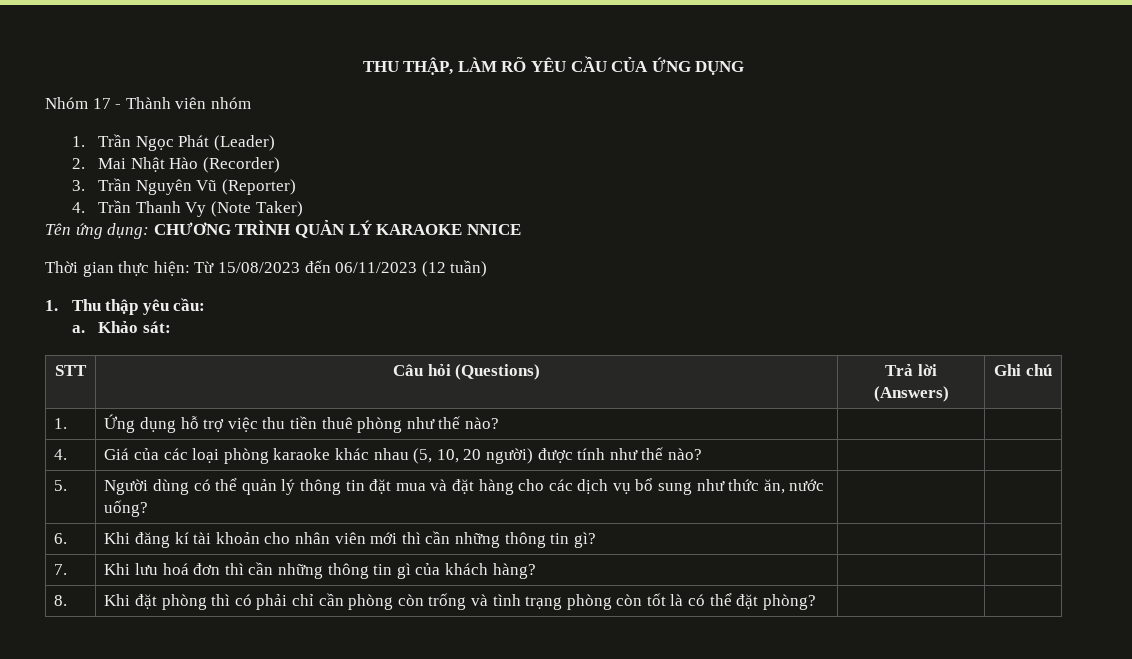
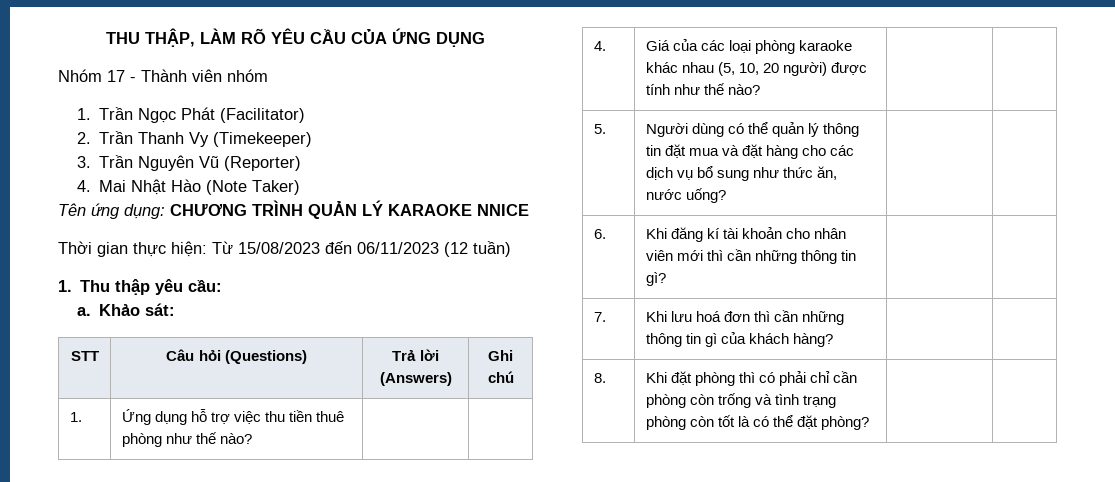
- 1. Trần Ngọc Phát (Leader)
+ 1. Trần Ngọc Phát (Facilitator)
- 2. Mai Nhật Hào (Recorder)
+ 2. Trần Thanh Vy (Timekeeper)
- 4. Trần Thanh Vy (Note Taker)
+ 4. Mai Nhật Hào (Note Taker)

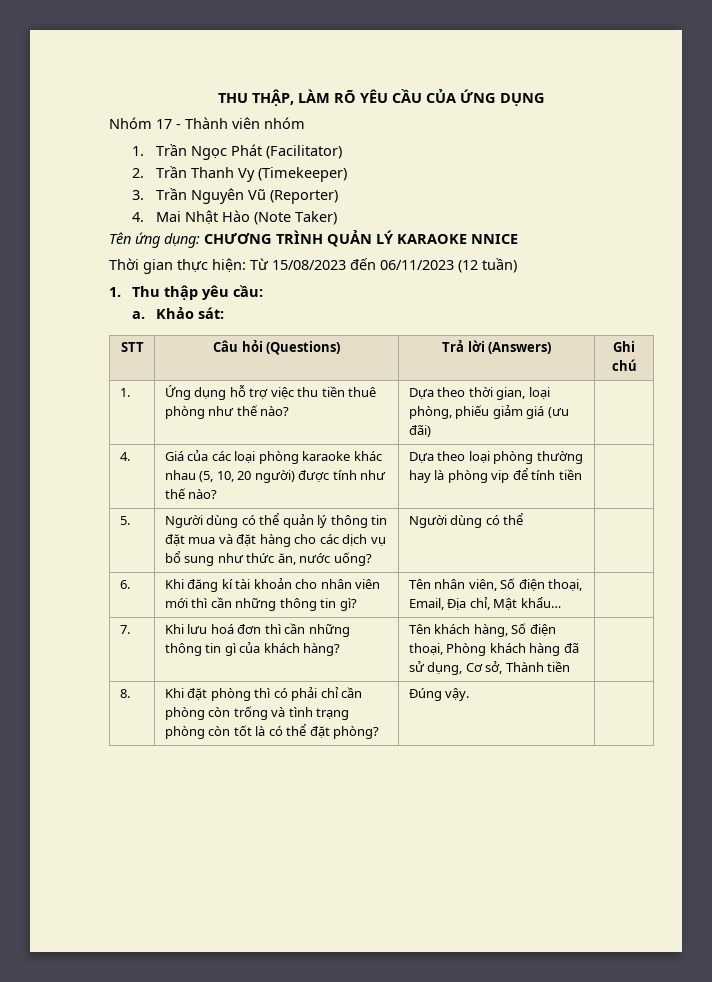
- 1. | Ứng dụng hỗ trợ việc thu tiền thuê phòng như thế nào? | |
+ 1. | Ứng dụng hỗ trợ việc thu tiền thuê phòng như thế nào? | Dựa theo thời gian, loại phòng, phiếu giảm giá (ưu đãi) |
- 4. | Giá của các loại phòng karaoke khác nhau (5, 10, 20 người) được tính như thế nào? | |
+ 4. | Giá của các loại phòng karaoke khác nhau (5, 10, 20 người) được tính như thế nào? | Dựa theo loại phòng thường hay là phòng vip để tính tiền |
- 5. | Người dùng có thể quản lý thông tin đặt mua và đặt hàng cho các dịch vụ bổ sung như thức ăn, nước uống? | |
+ 5. | Người dùng có thể quản lý thông tin đặt mua và đặt hàng cho các dịch vụ bổ sung như thức ăn, nước uống? | Người dùng có thể |
- 6. | Khi đăng kí tài khoản cho nhân viên mới thì cần những thông tin gì? | |
+ 6. | Khi đăng kí tài khoản cho nhân viên mới thì cần những thông tin gì? | Tên nhân viên, Số điện thoại, Email, Địa chỉ, Mật khẩu… |
- 7. | Khi lưu hoá đơn thì cần những thông tin gì của khách hàng? | |
+ 7. | Khi lưu hoá đơn thì cần những thông tin gì của khách hàng? | Tên khách hàng, Số điện thoại, Phòng khách hàng đã sử dụng, Cơ sở, Thành tiền |
- 8. | Khi đặt phòng thì có phải chỉ cần phòng còn trống và tình trạng phòng còn tốt là có thể đặt phòng? | |
+ 8. | Khi đặt phòng thì có phải chỉ cần phòng còn trống và tình trạng phòng còn tốt là có thể đặt phòng? | Đúng vậy. |

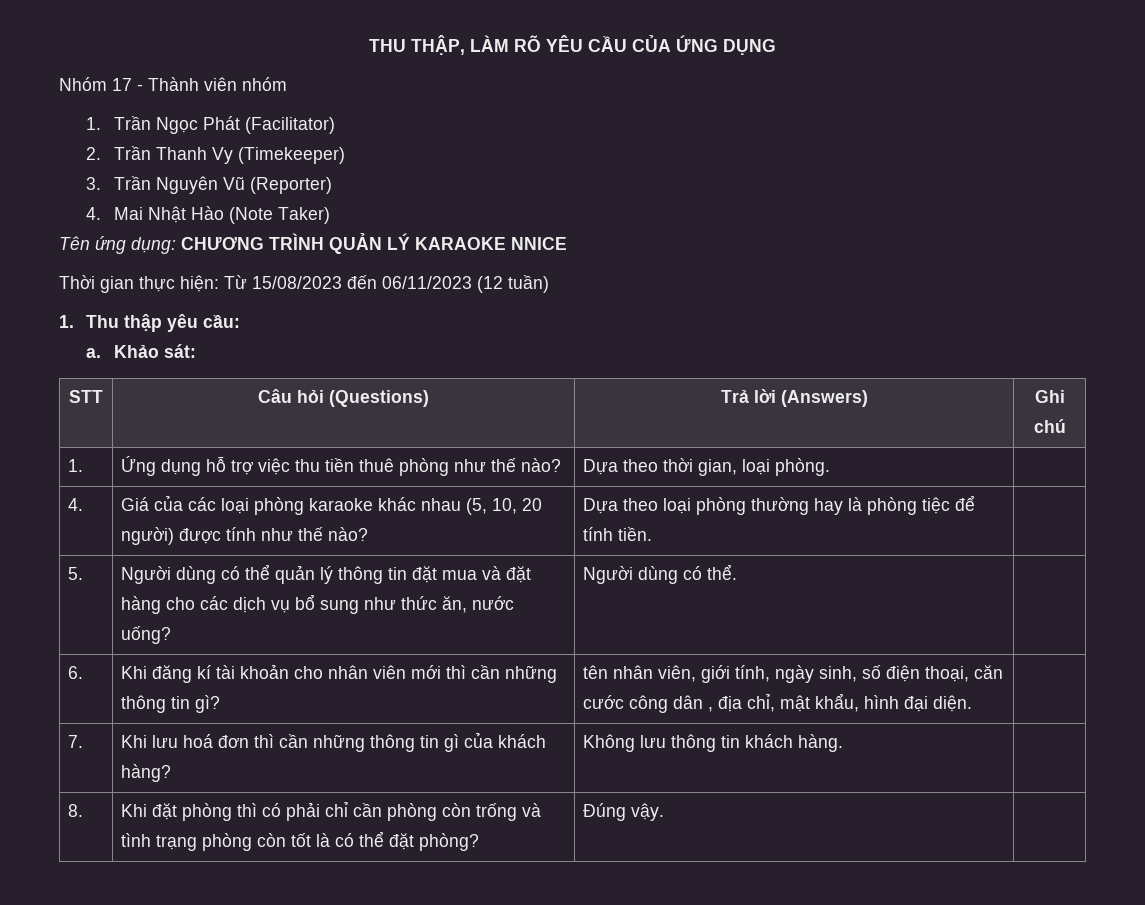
- 1. | Ứng dụng hỗ trợ việc thu tiền thuê phòng như thế nào? | Dựa theo thời gian, loại phòng, phiếu giảm giá (ưu đãi) |
+ 1. | Ứng dụng hỗ trợ việc thu tiền thuê phòng như thế nào? | Dựa theo thời gian, loại phòng. |
- 4. | Giá của các loại phòng karaoke khác nhau (5, 10, 20 người) được tính như thế nào? | Dựa theo loại phòng thường hay là phòng vip để tính tiền |
+ 4. | Giá của các loại phòng karaoke khác nhau (5, 10, 20 người) được tính như thế nào? | Dựa theo loại phòng thường hay là phòng tiệc để tính tiền. |
- 5. | Người dùng có thể quản lý thông tin đặt mua và đặt hàng cho các dịch vụ bổ sung như thức ăn, nước uống? | Người dùng có thể |
+ 5. | Người dùng có thể quản lý thông tin đặt mua và đặt hàng cho các dịch vụ bổ sung như thức ăn, nước uống? | Người dùng có thể. |
- 6. | Khi đăng kí tài khoản cho nhân viên mới thì cần những thông tin gì? | Tên nhân viên, Số điện thoại, Email, Địa chỉ, Mật khẩu… |
+ 6. | Khi đăng kí tài khoản cho nhân viên mới thì cần những thông tin gì? | tên nhân viên, giới tính, ngày sinh, số điện thoại, căn cước công dân , địa chỉ, mật khẩu, hình đại diện. |
- 7. | Khi lưu hoá đơn thì cần những thông tin gì của khách hàng? | Tên khách hàng, Số điện thoại, Phòng khách hàng đã sử dụng, Cơ sở, Thành tiền |
+ 7. | Khi lưu hoá đơn thì cần những thông tin gì của khách hàng? | Không lưu thông tin khách hàng. |

